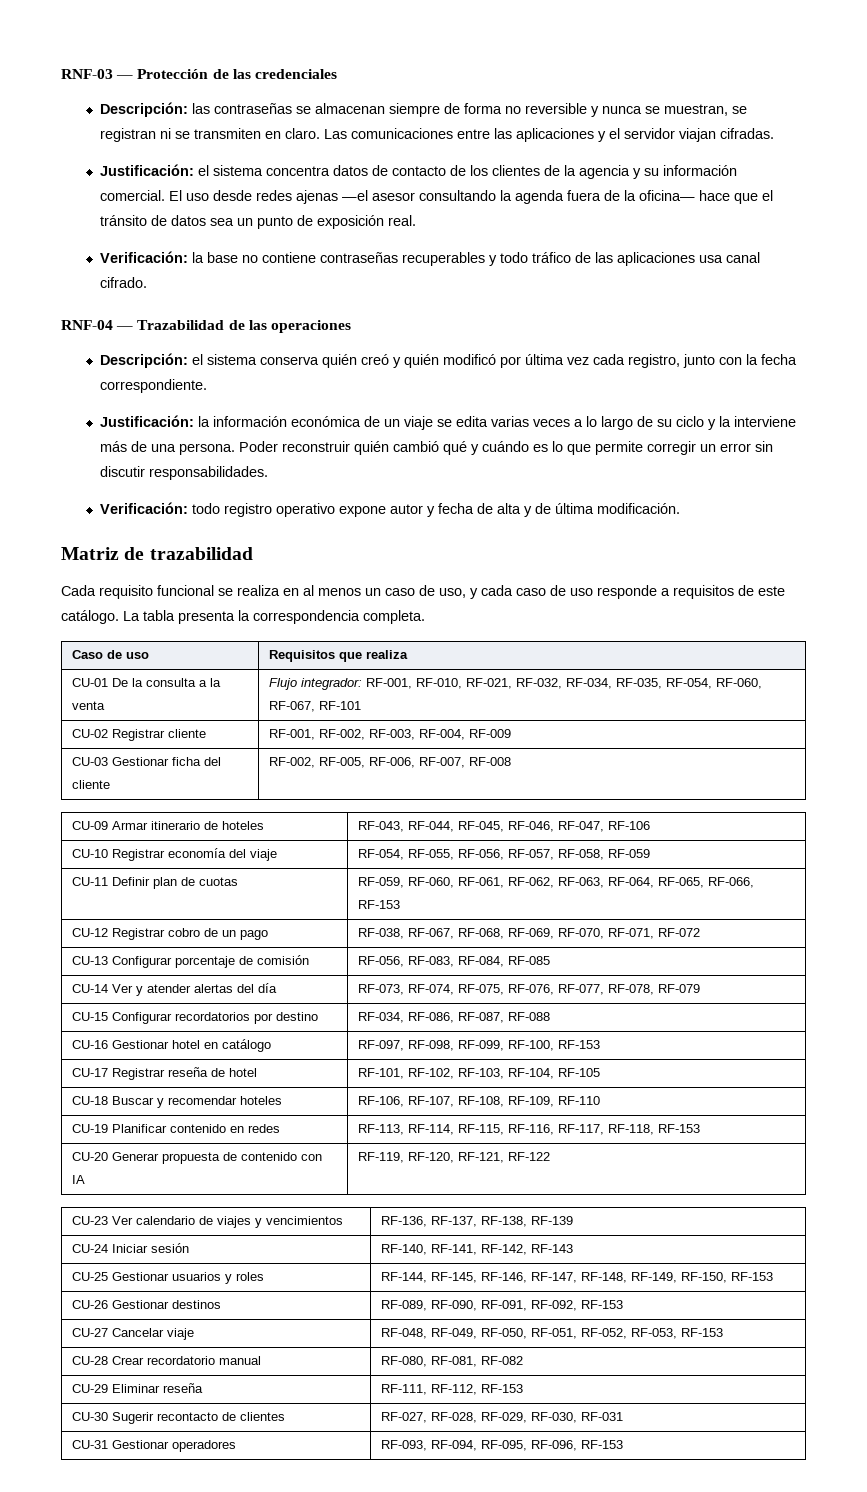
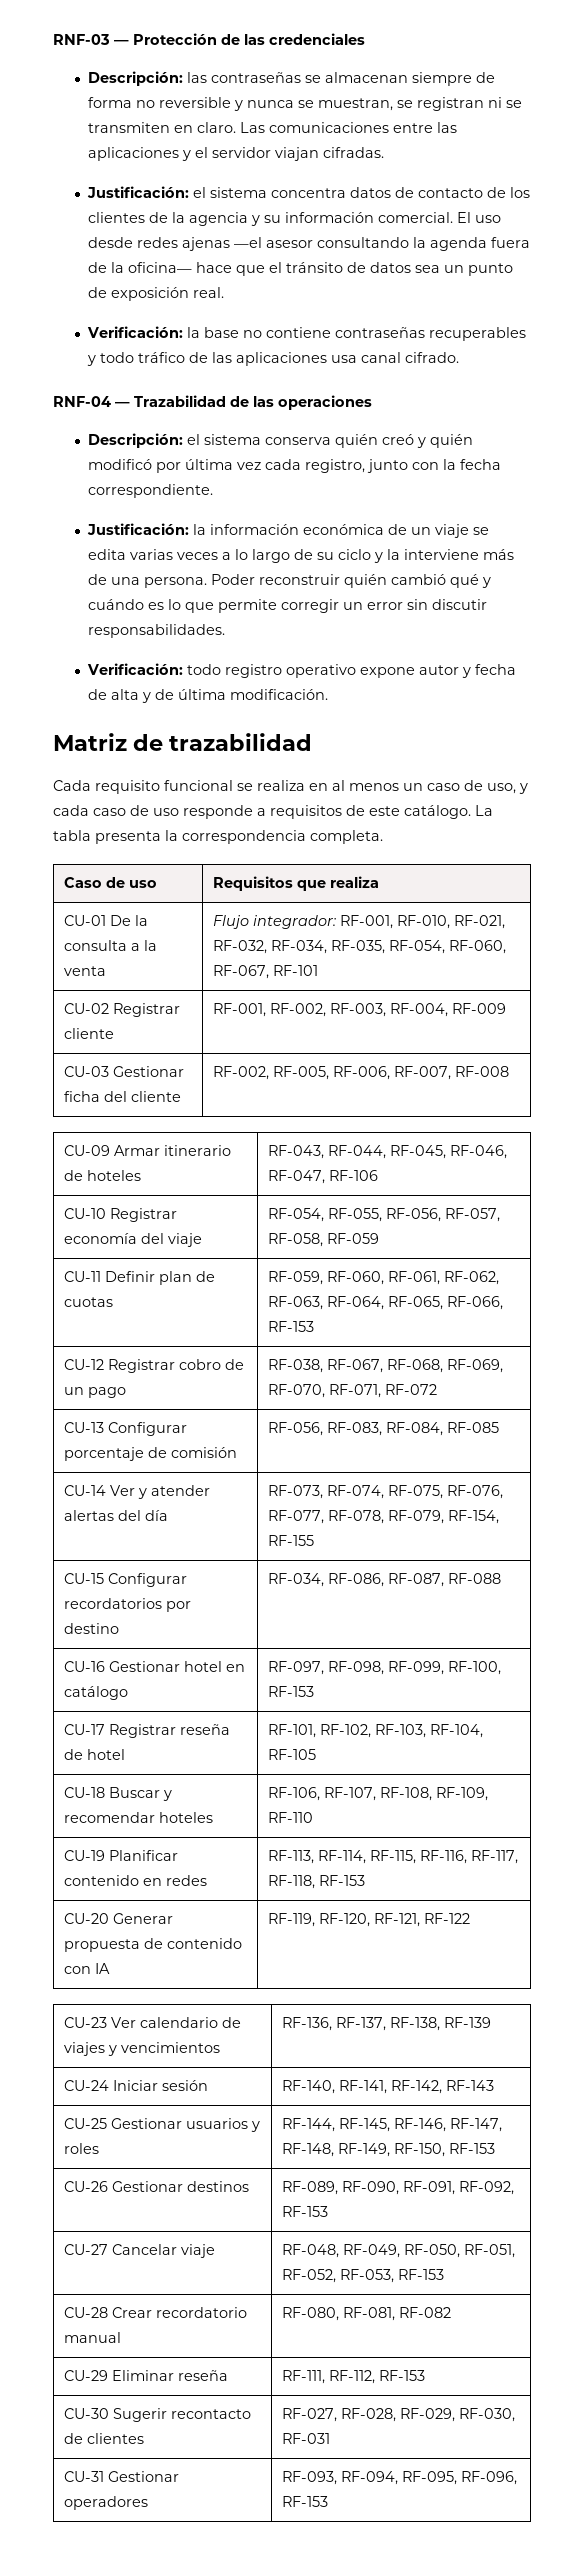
- CU-14 Ver y atender alertas del día | RF-073, RF-074, RF-075, RF-076, RF-077, RF-078, RF-079
+ CU-14 Ver y atender alertas del día | RF-073, RF-074, RF-075, RF-076, RF-077, RF-078, RF-079, RF-154, RF-155

